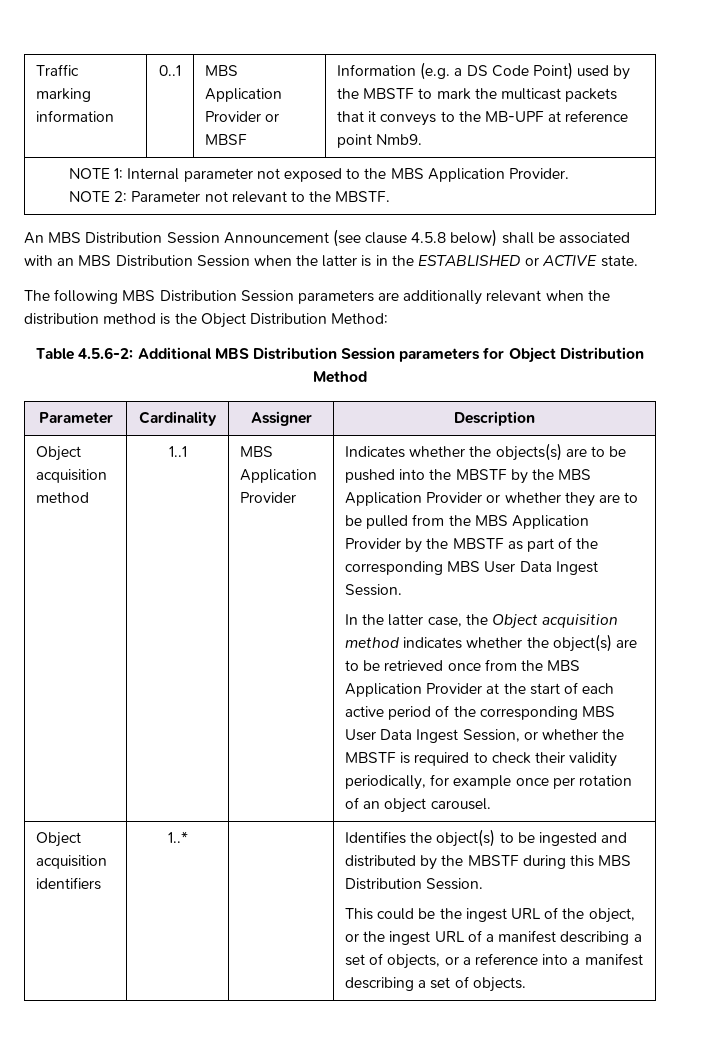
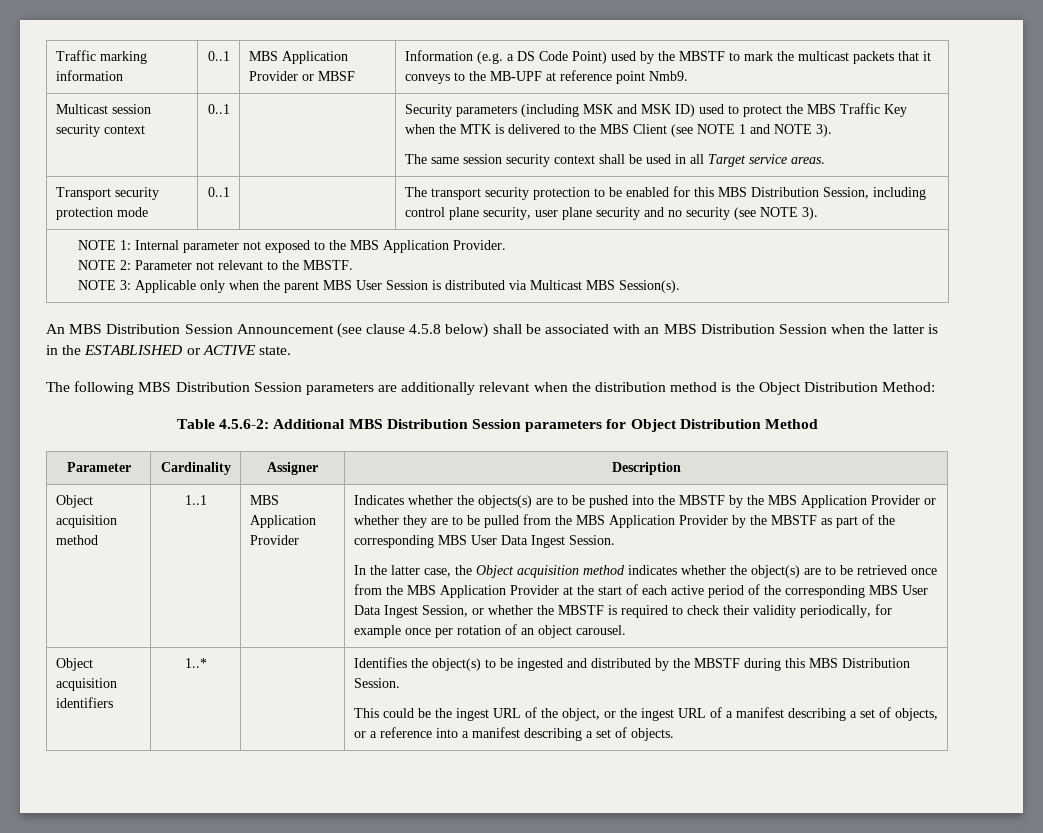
+ Multicast session security context | 0..1 | | Security parameters (including MSK and MSK ID) used to protect the MBS Traffic Key when the MTK is delivered to the MBS Client (see NOTE 1 and NOTE 3).
+ The same session security context shall be used in all Target service areas.
+ Transport security protection mode | 0..1 | | The transport security protection to be enabled for this MBS Distribution Session, including control plane security, user plane security and no security (see NOTE 3).
  NOTE 1: Internal parameter not exposed to the MBS Application Provider.
  NOTE 2: Parameter not relevant to the MBSTF.
+ NOTE 3: Applicable only when the parent MBS User Session is distributed via Multicast MBS Session(s).

